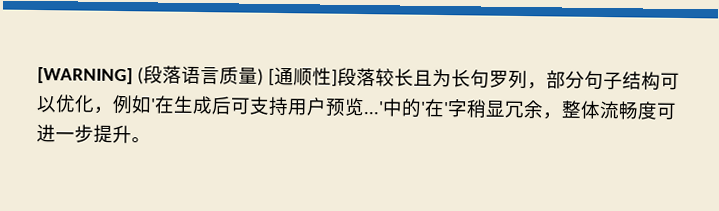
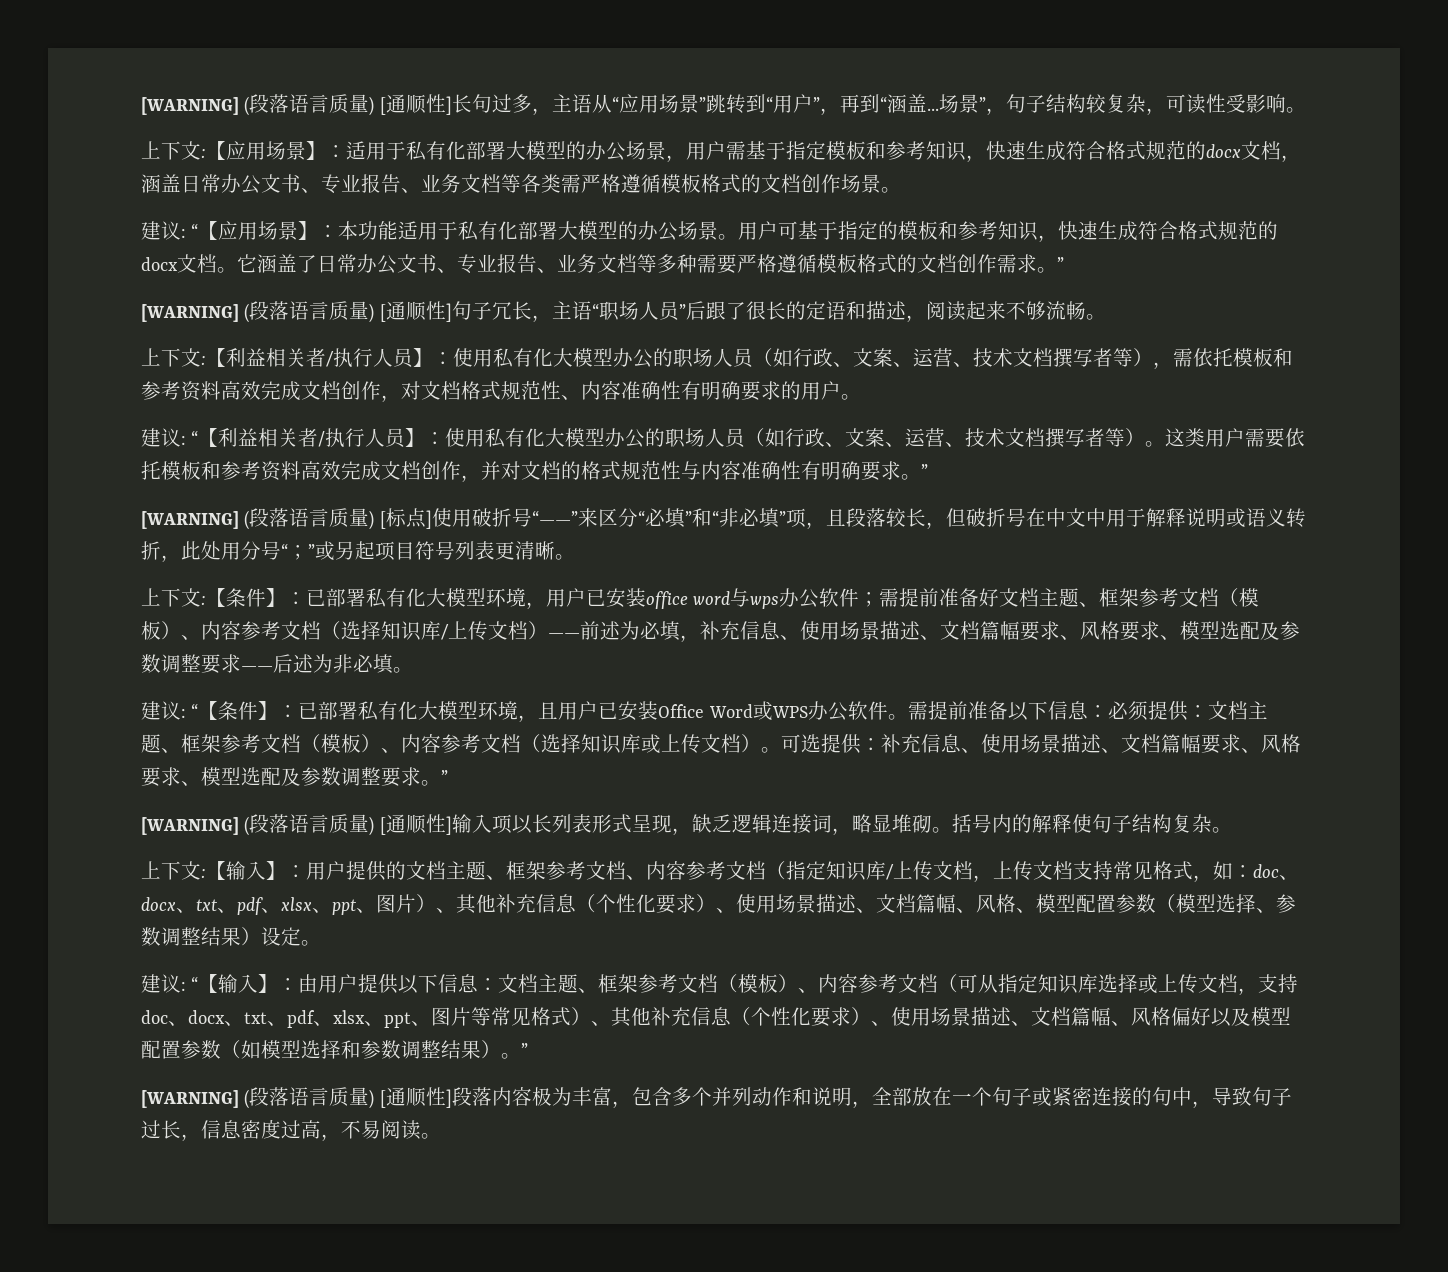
- [WARNING] (段落语言质量) [通顺性]段落较长且为长句罗列，部分句子结构可以优化，例如'在生成后可支持用户预览...'中的'在'字稍显冗余，整体流畅度可进一步提升。
+ [WARNING] (段落语言质量) [通顺性]长句过多，主语从“应用场景”跳转到“用户”，再到“涵盖...场景”，句子结构较复杂，可读性受影响。
+ 上下文:【应用场景】：适用于私有化部署大模型的办公场景，用户需基于指定模板和参考知识，快速生成符合格式规范的docx文档，涵盖日常办公文书、专业报告、业务文档等各类需严格遵循模板格式的文档创作场景。
+ 建议: “【应用场景】：本功能适用于私有化部署大模型的办公场景。用户可基于指定的模板和参考知识，快速生成符合格式规范的docx文档。它涵盖了日常办公文书、专业报告、业务文档等多种需要严格遵循模板格式的文档创作需求。”
+ [WARNING] (段落语言质量) [通顺性]句子冗长，主语“职场人员”后跟了很长的定语和描述，阅读起来不够流畅。
+ 上下文:【利益相关者/执行人员】：使用私有化大模型办公的职场人员（如行政、文案、运营、技术文档撰写者等），需依托模板和参考资料高效完成文档创作，对文档格式规范性、内容准确性有明确要求的用户。
+ 建议: “【利益相关者/执行人员】：使用私有化大模型办公的职场人员（如行政、文案、运营、技术文档撰写者等）。这类用户需要依托模板和参考资料高效完成文档创作，并对文档的格式规范性与内容准确性有明确要求。”
+ [WARNING] (段落语言质量) [标点]使用破折号“——”来区分“必填”和“非必填”项，且段落较长，但破折号在中文中用于解释说明或语义转折，此处用分号“；”或另起项目符号列表更清晰。
+ 上下文:【条件】：已部署私有化大模型环境，用户已安装office word与wps办公软件；需提前准备好文档主题、框架参考文档（模板）、内容参考文档（选择知识库/上传文档）——前述为必填，补充信息、使用场景描述、文档篇幅要求、风格要求、模型选配及参数调整要求——后述为非必填。
+ 建议: “【条件】：已部署私有化大模型环境，且用户已安装Office Word或WPS办公软件。需提前准备以下信息：必须提供：文档主题、框架参考文档（模板）、内容参考文档（选择知识库或上传文档）。可选提供：补充信息、使用场景描述、文档篇幅要求、风格要求、模型选配及参数调整要求。”
+ [WARNING] (段落语言质量) [通顺性]输入项以长列表形式呈现，缺乏逻辑连接词，略显堆砌。括号内的解释使句子结构复杂。
+ 上下文:【输入】：用户提供的文档主题、框架参考文档、内容参考文档（指定知识库/上传文档，上传文档支持常见格式，如：doc、docx、txt、pdf、xlsx、ppt、图片）、其他补充信息（个性化要求）、使用场景描述、文档篇幅、风格、模型配置参数（模型选择、参数调整结果）设定。
+ 建议: “【输入】：由用户提供以下信息：文档主题、框架参考文档（模板）、内容参考文档（可从指定知识库选择或上传文档，支持doc、docx、txt、pdf、xlsx、ppt、图片等常见格式）、其他补充信息（个性化要求）、使用场景描述、文档篇幅、风格偏好以及模型配置参数（如模型选择和参数调整结果）。”
+ [WARNING] (段落语言质量) [通顺性]段落内容极为丰富，包含多个并列动作和说明，全部放在一个句子或紧密连接的句中，导致句子过长，信息密度过高，不易阅读。

